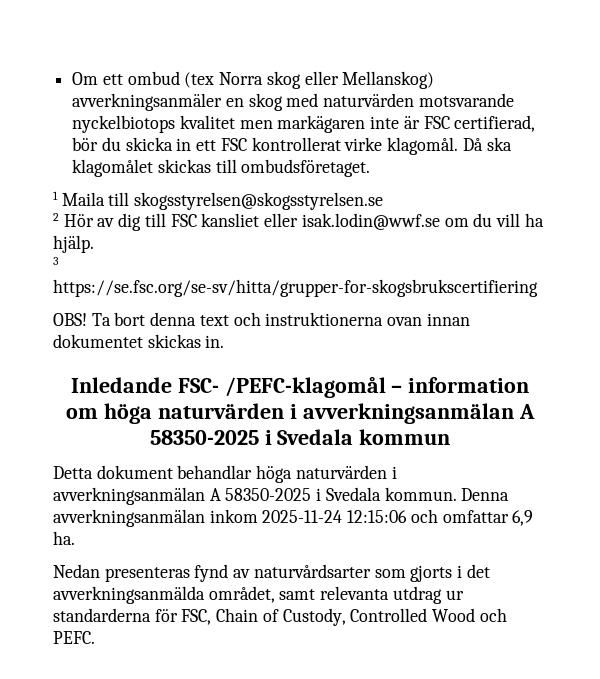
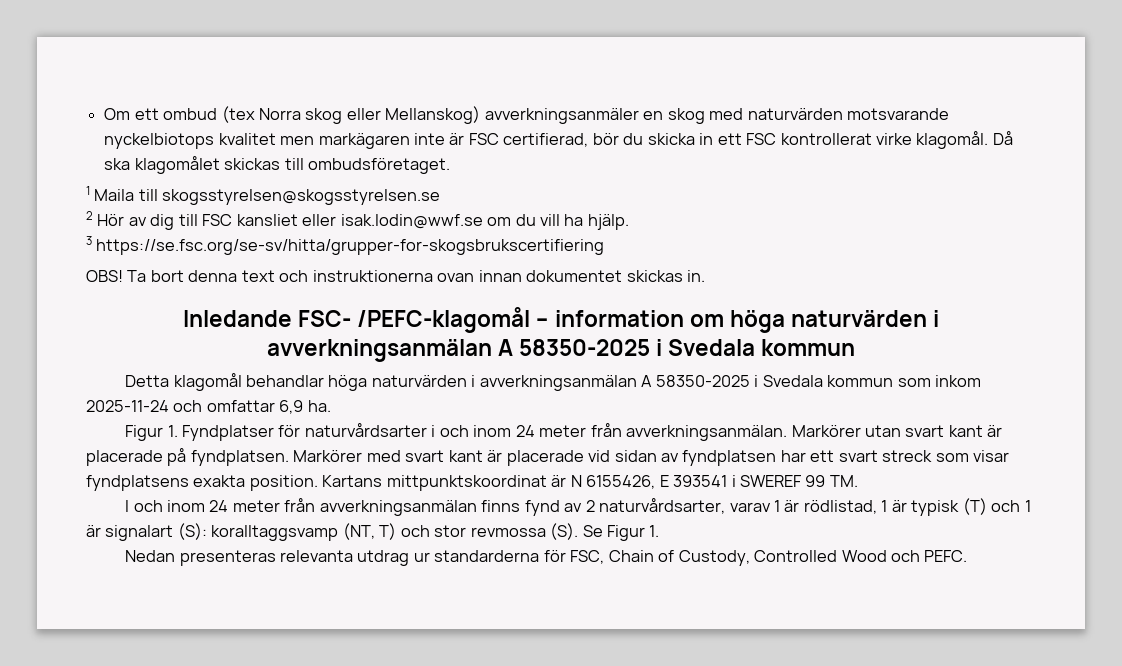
- Detta dokument behandlar höga naturvärden i avverkningsanmälan A 58350-2025 i Svedala kommun. Denna avverkningsanmälan inkom 2025-11-24 12:15:06 och omfattar 6,9 ha.
+ Detta klagomål behandlar höga naturvärden i avverkningsanmälan A 58350-2025 i Svedala kommun som inkom 2025-11-24 och omfattar 6,9 ha.
- Nedan presenteras fynd av naturvårdsarter som gjorts i det avverkningsanmälda området, samt relevanta utdrag ur standarderna för FSC, Chain of Custody, Controlled Wood och PEFC.
+ Figur 1. Fyndplatser för naturvårdsarter i och inom 24 meter från avverkningsanmälan. Markörer utan svart kant är placerade på fyndplatsen. Markörer med svart kant är placerade vid sidan av fyndplatsen har ett svart streck som visar fyndplatsens exakta position. Kartans mittpunktskoordinat är N 6155426, E 393541 i SWEREF 99 TM.
+ I och inom 24 meter från avverkningsanmälan finns fynd av 2 naturvårdsarter, varav 1 är rödlistad, 1 är typisk (T) och 1 är signalart (S): koralltaggsvamp (NT, T) och stor revmossa (S). Se Figur 1.
+ Nedan presenteras relevanta utdrag ur standarderna för FSC, Chain of Custody, Controlled Wood och PEFC.

